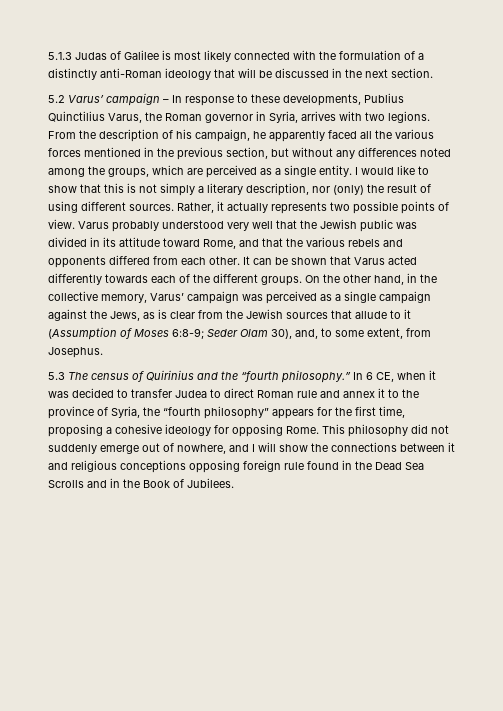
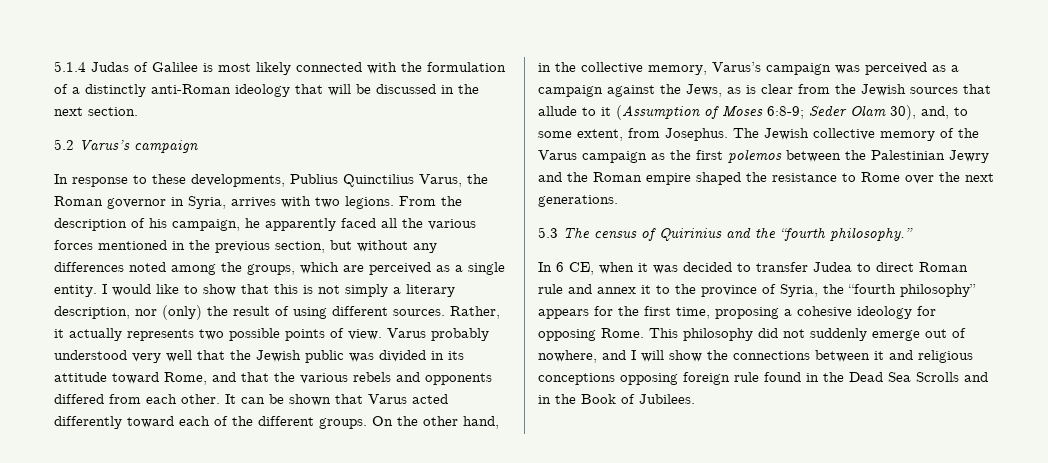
- 5.1.3 Judas of Galilee is most likely connected with the formulation of a distinctly anti-Roman ideology that will be discussed in the next section.
+ 5.1.4 Judas of Galilee is most likely connected with the formulation of a distinctly anti-Roman ideology that will be discussed in the next section.
- 5.2 Varus’ campaign – In response to these developments, Publius Quinctilius Varus, the Roman governor in Syria, arrives with two legions.
+ 5.2 Varus’s campaign
+ In response to these developments, Publius Quinctilius Varus, the Roman governor in Syria, arrives with two legions.
- It can be shown that Varus acted differently towards each of the different groups.
+ It can be shown that Varus acted differently toward each of the different groups.
- On the other hand, in the collective memory, Varus’ campaign was perceived as a single campaign against the Jews, as is clear from the Jewish sources that allude to it (Assumption of Moses 6:8-9; Seder Olam 30), and, to some extent, from Josephus.
+ On the other hand, in the collective memory, Varus’s campaign was perceived as a campaign against the Jews, as is clear from the Jewish sources that allude to it (Assumption of Moses 6:8-9; Seder Olam 30), and, to some extent, from Josephus. The Jewish collective memory of the Varus campaign as the first polemos between the Palestinian Jewry and the Roman empire shaped the resistance to Rome over the next generations.
- 5.3 The census of Quirinius and the “fourth philosophy.” In 6 CE, when it was decided to transfer Judea to direct Roman rule and annex it to the province of Syria, the “fourth philosophy” appears for the first time, proposing a cohesive ideology for opposing Rome.
+ 5.3 The census of Quirinius and the “fourth philosophy.”
+ In 6 CE, when it was decided to transfer Judea to direct Roman rule and annex it to the province of Syria, the “fourth philosophy” appears for the first time, proposing a cohesive ideology for opposing Rome.

